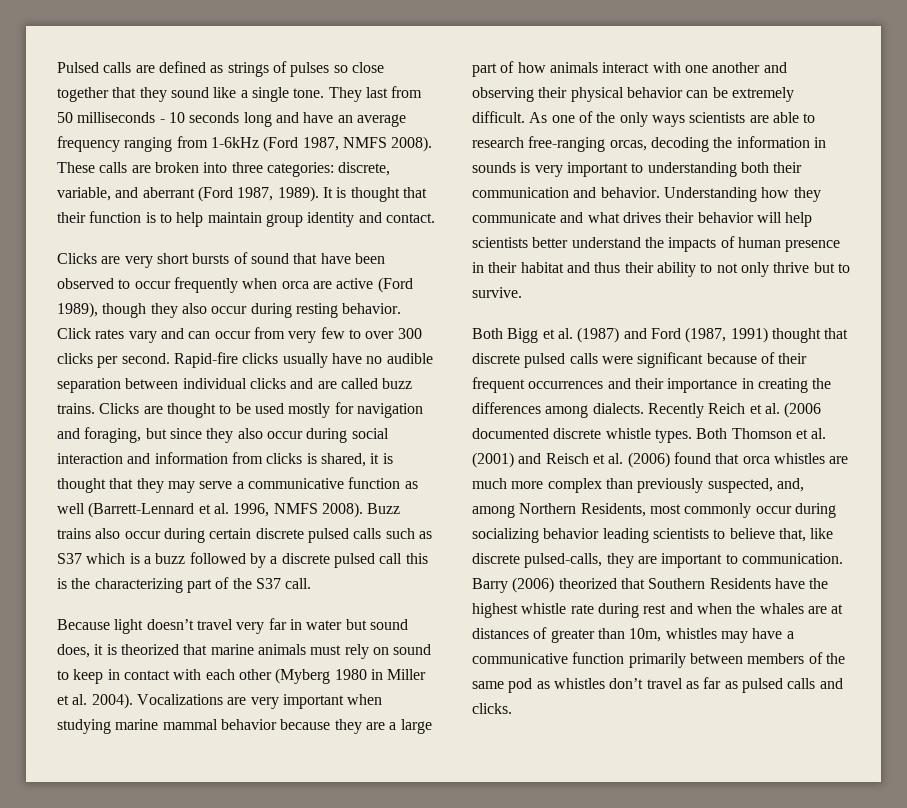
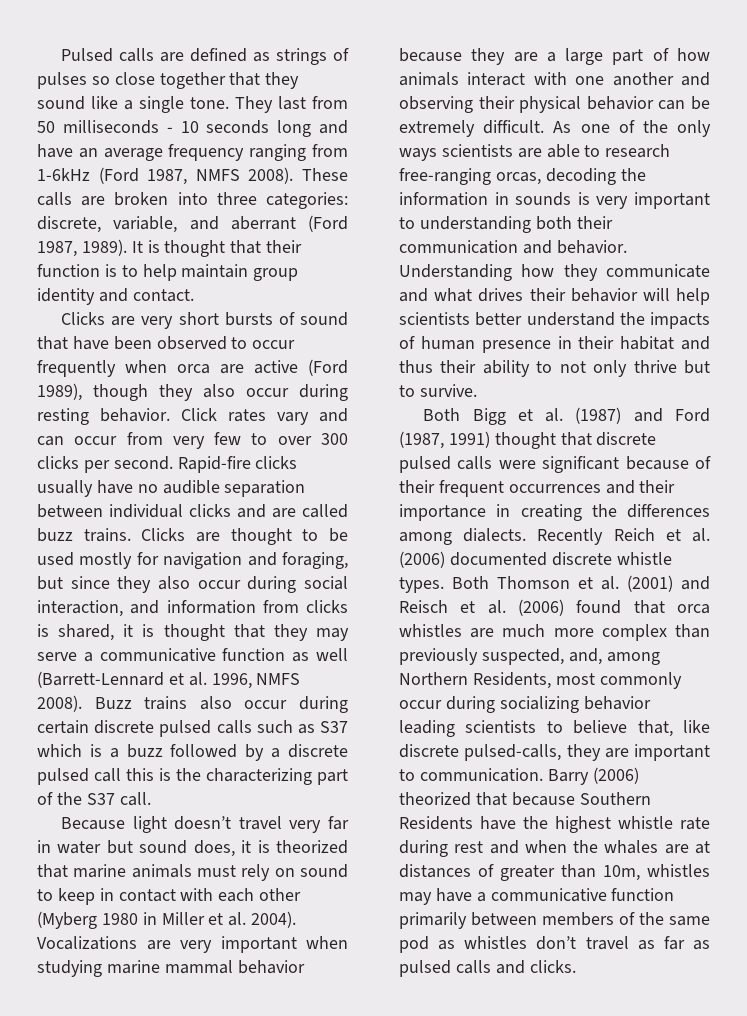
- Clicks are thought to be used mostly for navigation and foraging, but since they also occur during social interaction and information from clicks is shared, it is thought that they may serve a communicative function as well (Barrett-Lennard et al. 1996, NMFS 2008).
+ Clicks are thought to be used mostly for navigation and foraging, but since they also occur during social interaction, and information from clicks is shared, it is thought that they may serve a communicative function as well (Barrett-Lennard et al. 1996, NMFS 2008).
- Recently Reich et al. (2006 documented discrete whistle types.
+ Recently Reich et al. (2006) documented discrete whistle types.
- Barry (2006) theorized that Southern Residents have the highest whistle rate during rest and when the whales are at distances of greater than 10m, whistles may have a communicative function primarily between members of the same pod as whistles don’t travel as far as pulsed calls and clicks.
+ Barry (2006) theorized that because Southern Residents have the highest whistle rate during rest and when the whales are at distances of greater than 10m, whistles may have a communicative function primarily between members of the same pod as whistles don’t travel as far as pulsed calls and clicks.

